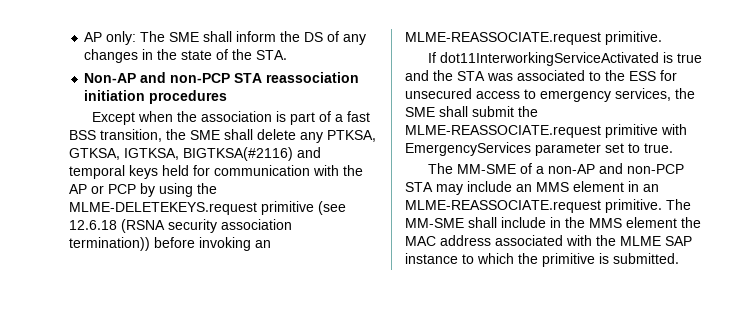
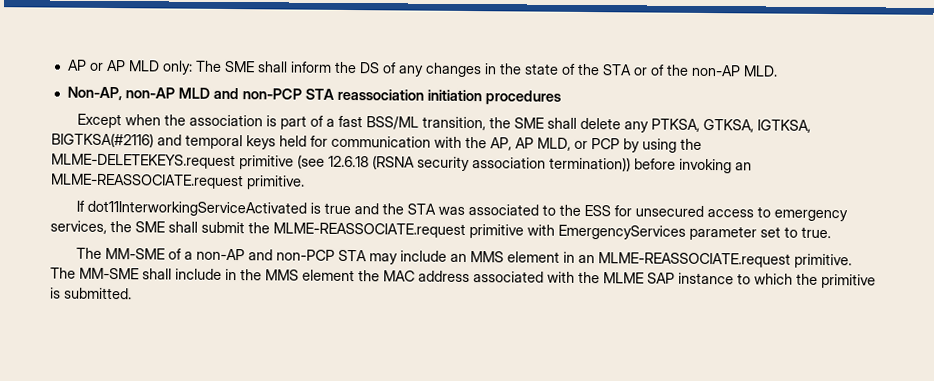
- AP only: The SME shall inform the DS of any changes in the state of the STA.
- Non-AP and non-PCP STA reassociation initiation procedures
+ AP or AP MLD only: The SME shall inform the DS of any changes in the state of the STA or of the non-AP MLD.
+ Non-AP, non-AP MLD and non-PCP STA reassociation initiation procedures
- Except when the association is part of a fast BSS transition, the SME shall delete any PTKSA, GTKSA, IGTKSA, BIGTKSA(#2116) and temporal keys held for communication with the AP or PCP by using the MLME-DELETEKEYS.request primitive (see 12.6.18 (RSNA security association termination)) before invoking an MLME-REASSOCIATE.request primitive.
+ Except when the association is part of a fast BSS/ML transition, the SME shall delete any PTKSA, GTKSA, IGTKSA, BIGTKSA(#2116) and temporal keys held for communication with the AP, AP MLD, or PCP by using the MLME-DELETEKEYS.request primitive (see 12.6.18 (RSNA security association termination)) before invoking an MLME-REASSOCIATE.request primitive.

